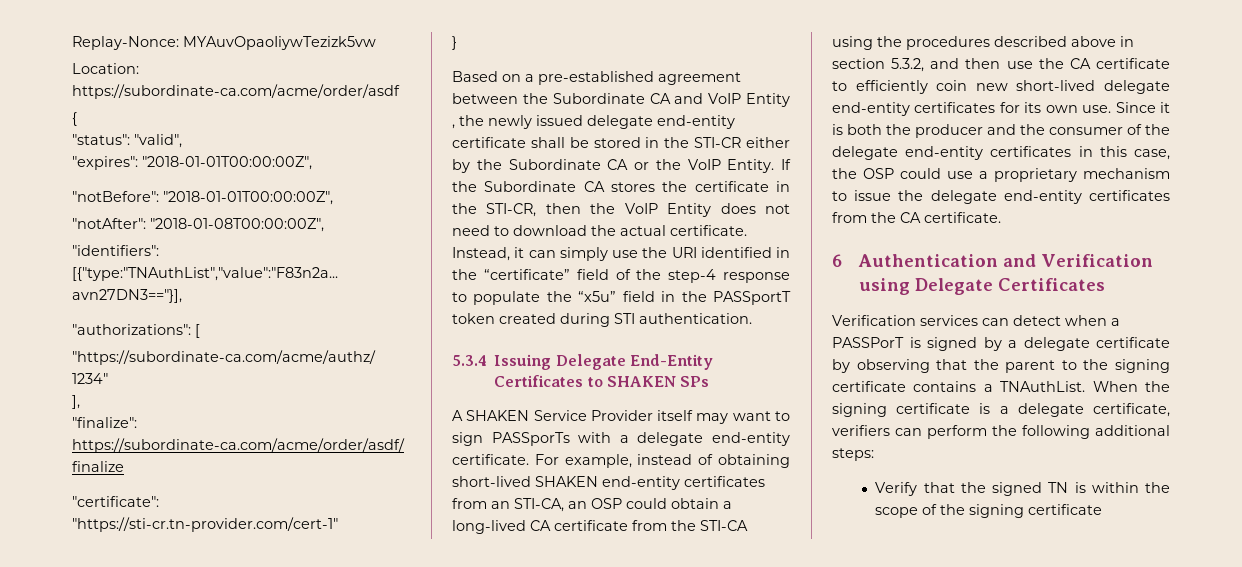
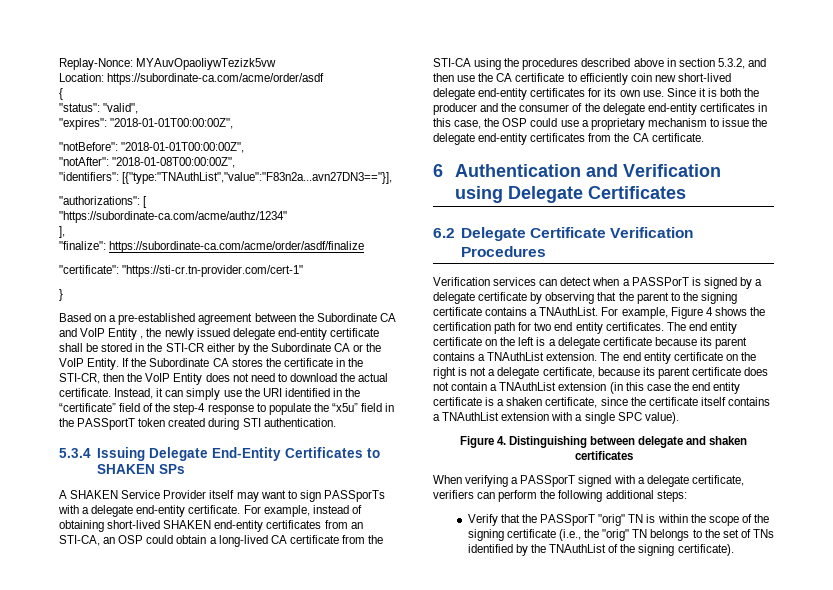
+ 6.2 Delegate Certificate Verification Procedures
- When the signing certificate is a delegate certificate, verifiers can perform the following additional steps:
+ For example, Figure 4 shows the certification path for two end entity certificates. The end entity certificate on the left is a delegate certificate because its parent contains a TNAuthList extension. The end entity certificate on the right is not a delegate certificate, because its parent certificate does not contain a TNAuthList extension (in this case the end entity certificate is a shaken certificate, since the certificate itself contains a TNAuthList extension with a single SPC value).
+ Figure 4. Distinguishing between delegate and shaken certificates
+ When verifying a PASSporT signed with a delegate certificate, verifiers can perform the following additional steps:
- Verify that the signed TN is within the scope of the signing certificate
+ Verify that the PASSporT "orig" TN is within the scope of the signing certificate (i.e., the "orig" TN belongs to the set of TNs identified by the TNAuthList of the signing certificate).

